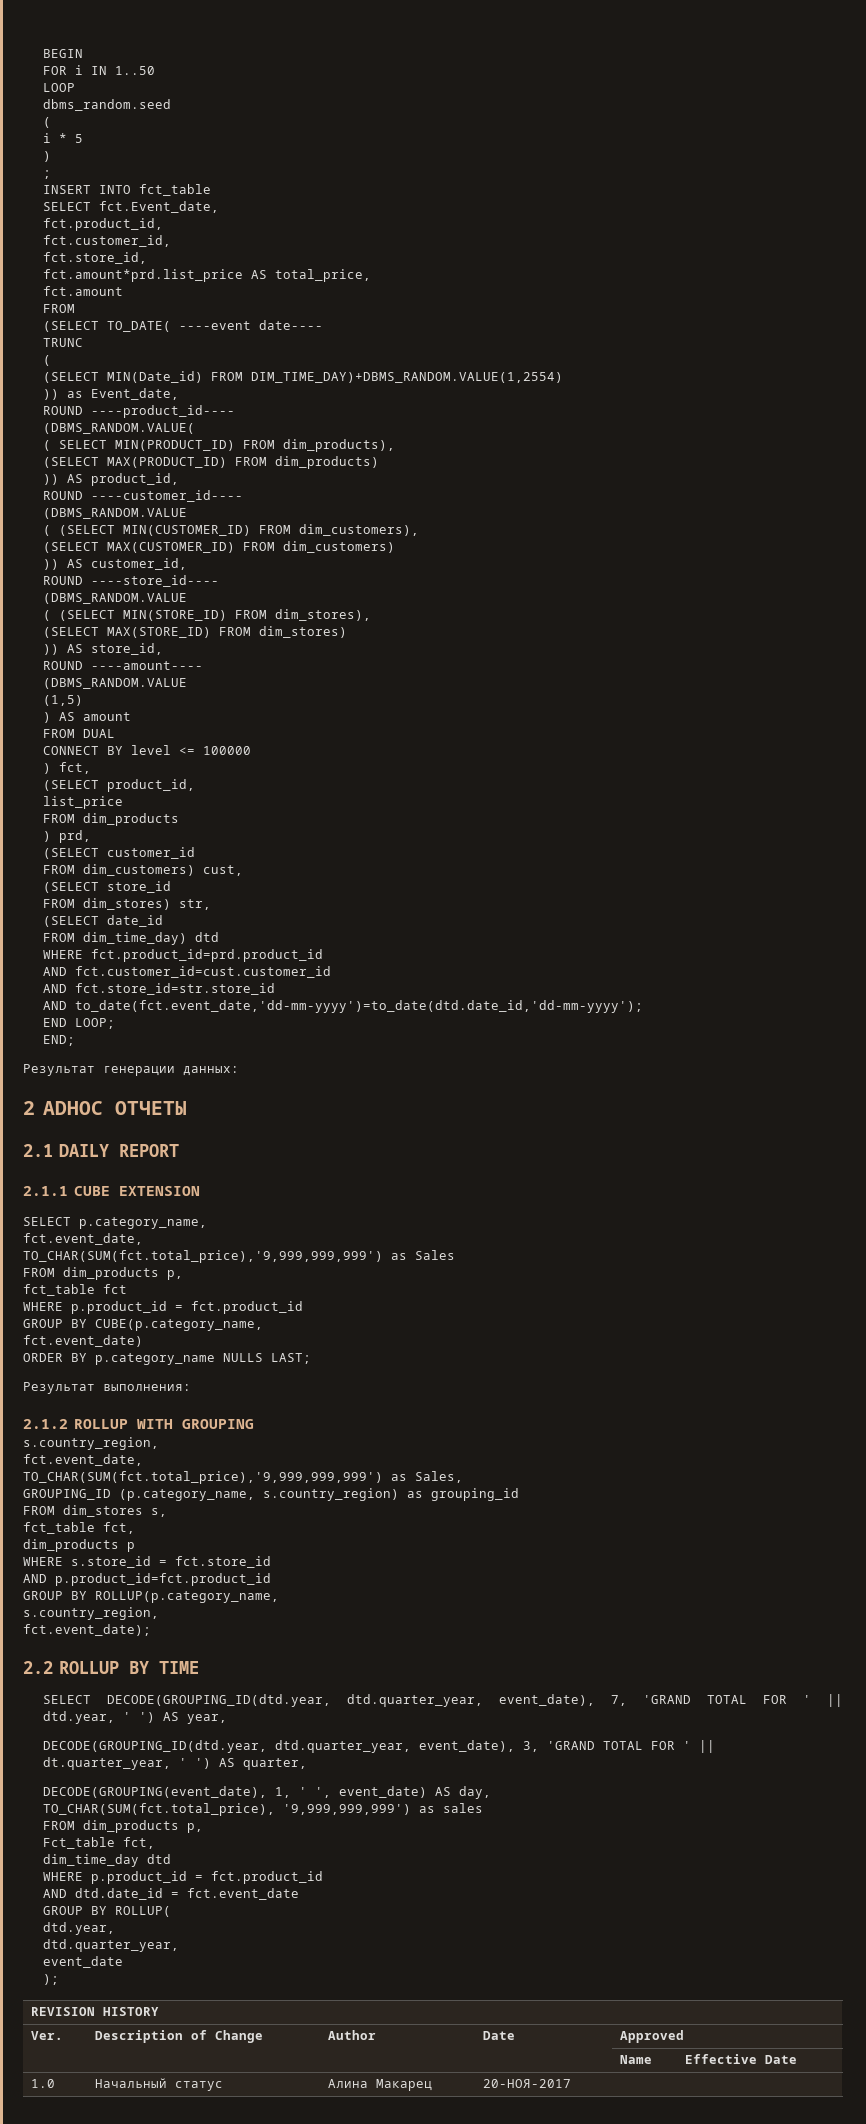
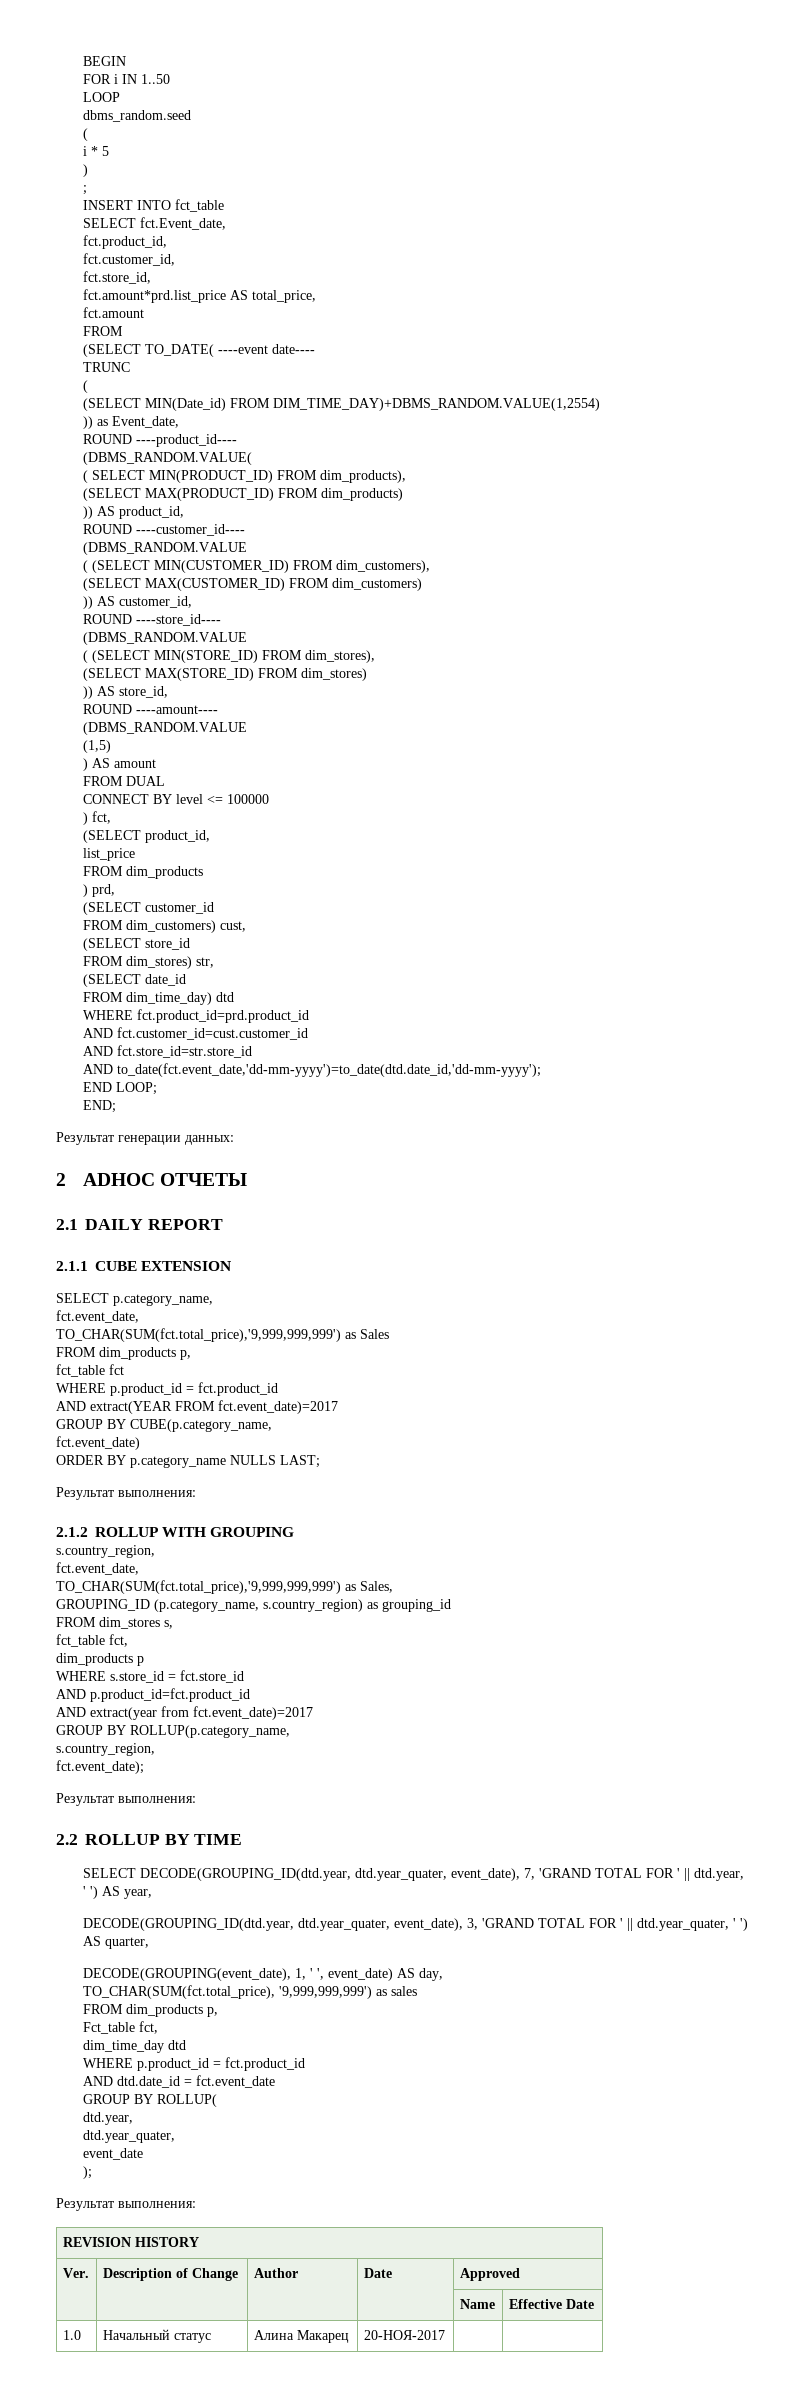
+ AND extract(YEAR FROM fct.event_date)=2017
+ AND extract(year from fct.event_date)=2017
  fct.event_date);
+ Результат выполнения:
- SELECT DECODE(GROUPING_ID(dtd.year, dtd.quarter_year, event_date), 7, 'GRAND TOTAL FOR ' || dtd.year, ' ') AS year,
+ SELECT DECODE(GROUPING_ID(dtd.year, dtd.year_quater, event_date), 7, 'GRAND TOTAL FOR ' || dtd.year, ' ') AS year,
- DECODE(GROUPING_ID(dtd.year, dtd.quarter_year, event_date), 3, 'GRAND TOTAL FOR ' || dt.quarter_year, ' ') AS quarter,
+ DECODE(GROUPING_ID(dtd.year, dtd.year_quater, event_date), 3, 'GRAND TOTAL FOR ' || dtd.year_quater, ' ') AS quarter,
  GROUP BY ROLLUP(
  dtd.year,
- dtd.quarter_year,
+ dtd.year_quater,
  );
+ Результат выполнения:

